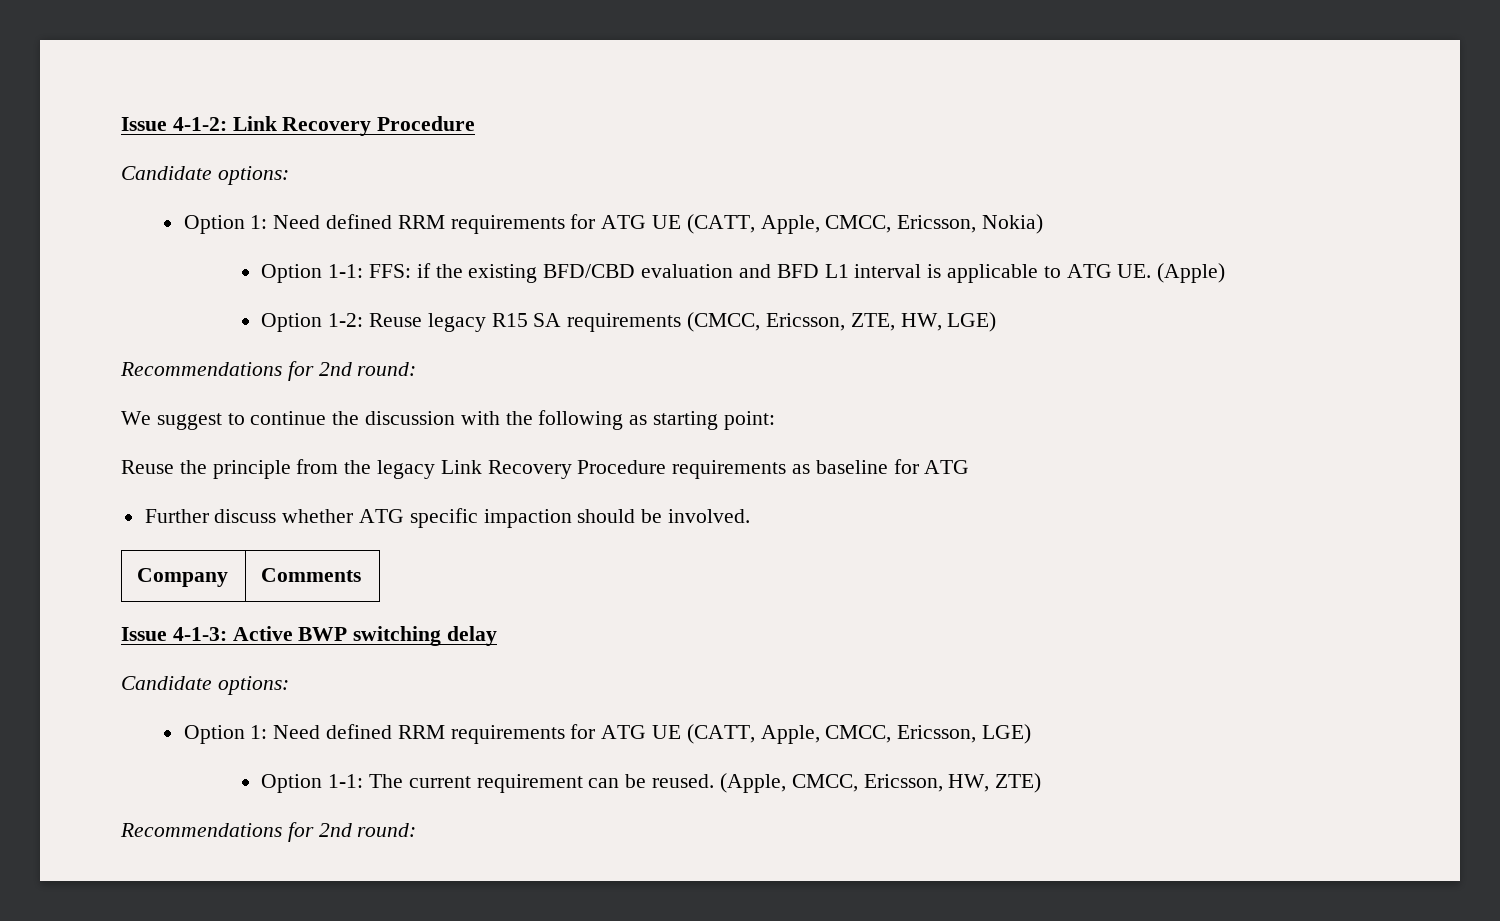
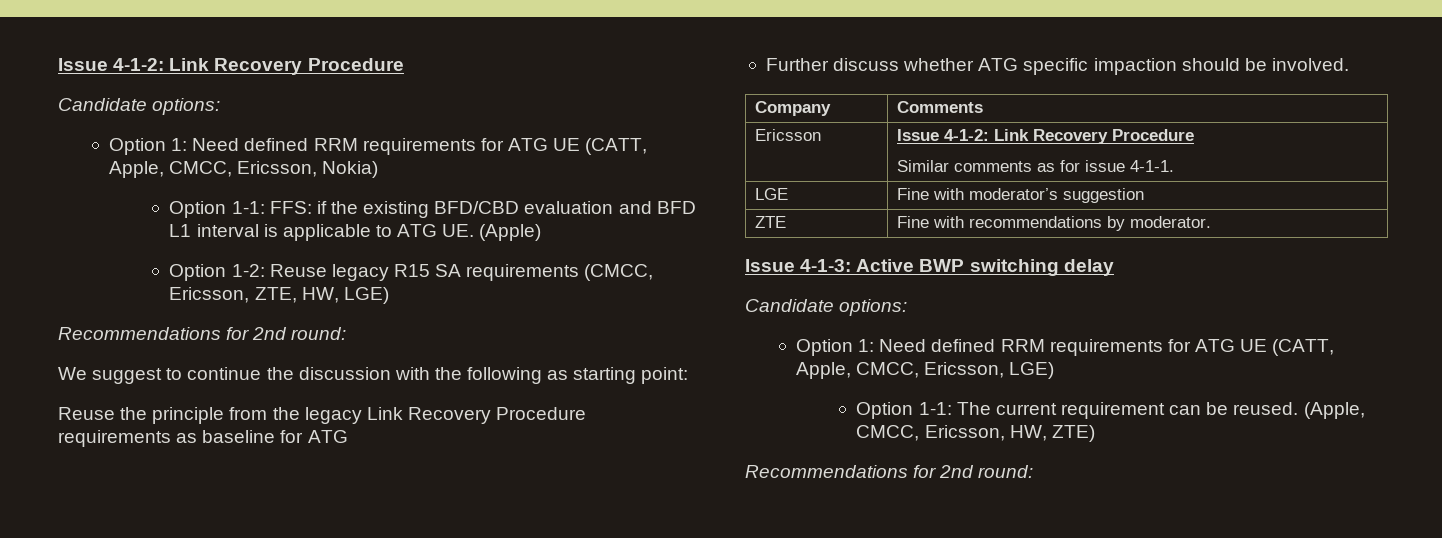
+ Ericsson | Issue 4-1-2: Link Recovery Procedure
+ Similar comments as for issue 4-1-1.
+ LGE | Fine with moderator’s suggestion
+ ZTE | Fine with recommendations by moderator.

